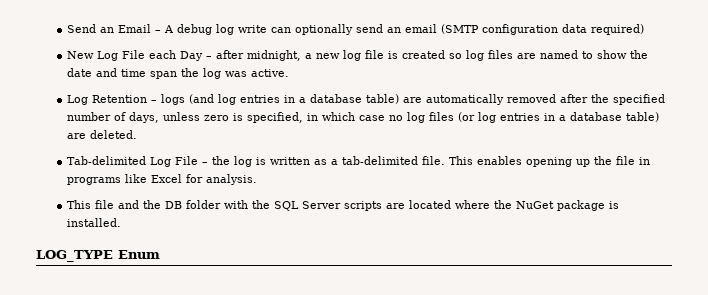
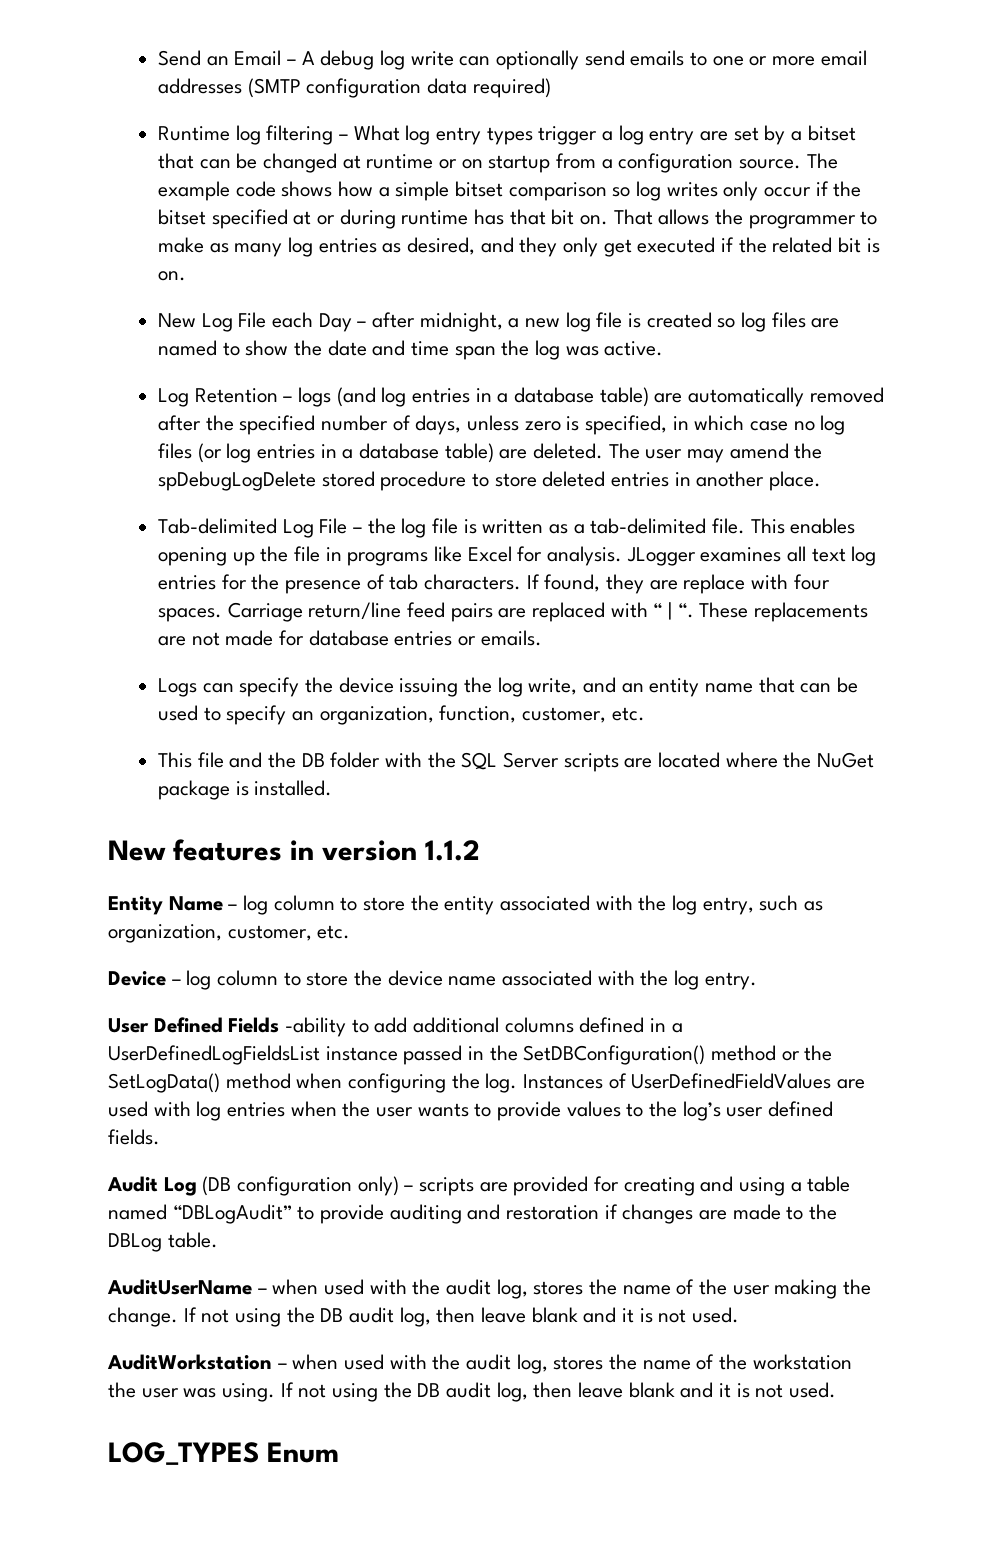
- Send an Email – A debug log write can optionally send an email (SMTP configuration data required)
+ Send an Email – A debug log write can optionally send emails to one or more email addresses (SMTP configuration data required)
+ Runtime log filtering – What log entry types trigger a log entry are set by a bitset that can be changed at runtime or on startup from a configuration source. The example code shows how a simple bitset comparison so log writes only occur if the bitset specified at or during runtime has that bit on. That allows the programmer to make as many log entries as desired, and they only get executed if the related bit is on.
+ The user may amend the spDebugLogDelete stored procedure to store deleted entries in another place.
- Tab-delimited Log File – the log is written as a tab-delimited file.
+ Tab-delimited Log File – the log file is written as a tab-delimited file.
+ JLogger examines all text log entries for the presence of tab characters. If found, they are replace with four spaces. Carriage return/line feed pairs are replaced with “ | “. These replacements are not made for database entries or emails.
+ Logs can specify the device issuing the log write, and an entity name that can be used to specify an organization, function, customer, etc.
- LOG_TYPE Enum
+ New features in version 1.1.2
+ Entity Name – log column to store the entity associated with the log entry, such as organization, customer, etc.
+ Device – log column to store the device name associated with the log entry.
+ User Defined Fields -ability to add additional columns defined in a UserDefinedLogFieldsList instance passed in the SetDBConfiguration() method or the SetLogData() method when configuring the log. Instances of UserDefinedFieldValues are used with log entries when the user wants to provide values to the log’s user defined fields.
+ Audit Log (DB configuration only) – scripts are provided for creating and using a table named “DBLogAudit” to provide auditing and restoration if changes are made to the DBLog table.
+ AuditUserName – when used with the audit log, stores the name of the user making the change. If not using the DB audit log, then leave blank and it is not used.
+ AuditWorkstation – when used with the audit log, stores the name of the workstation the user was using. If not using the DB audit log, then leave blank and it is not used.
+ LOG_TYPES Enum

